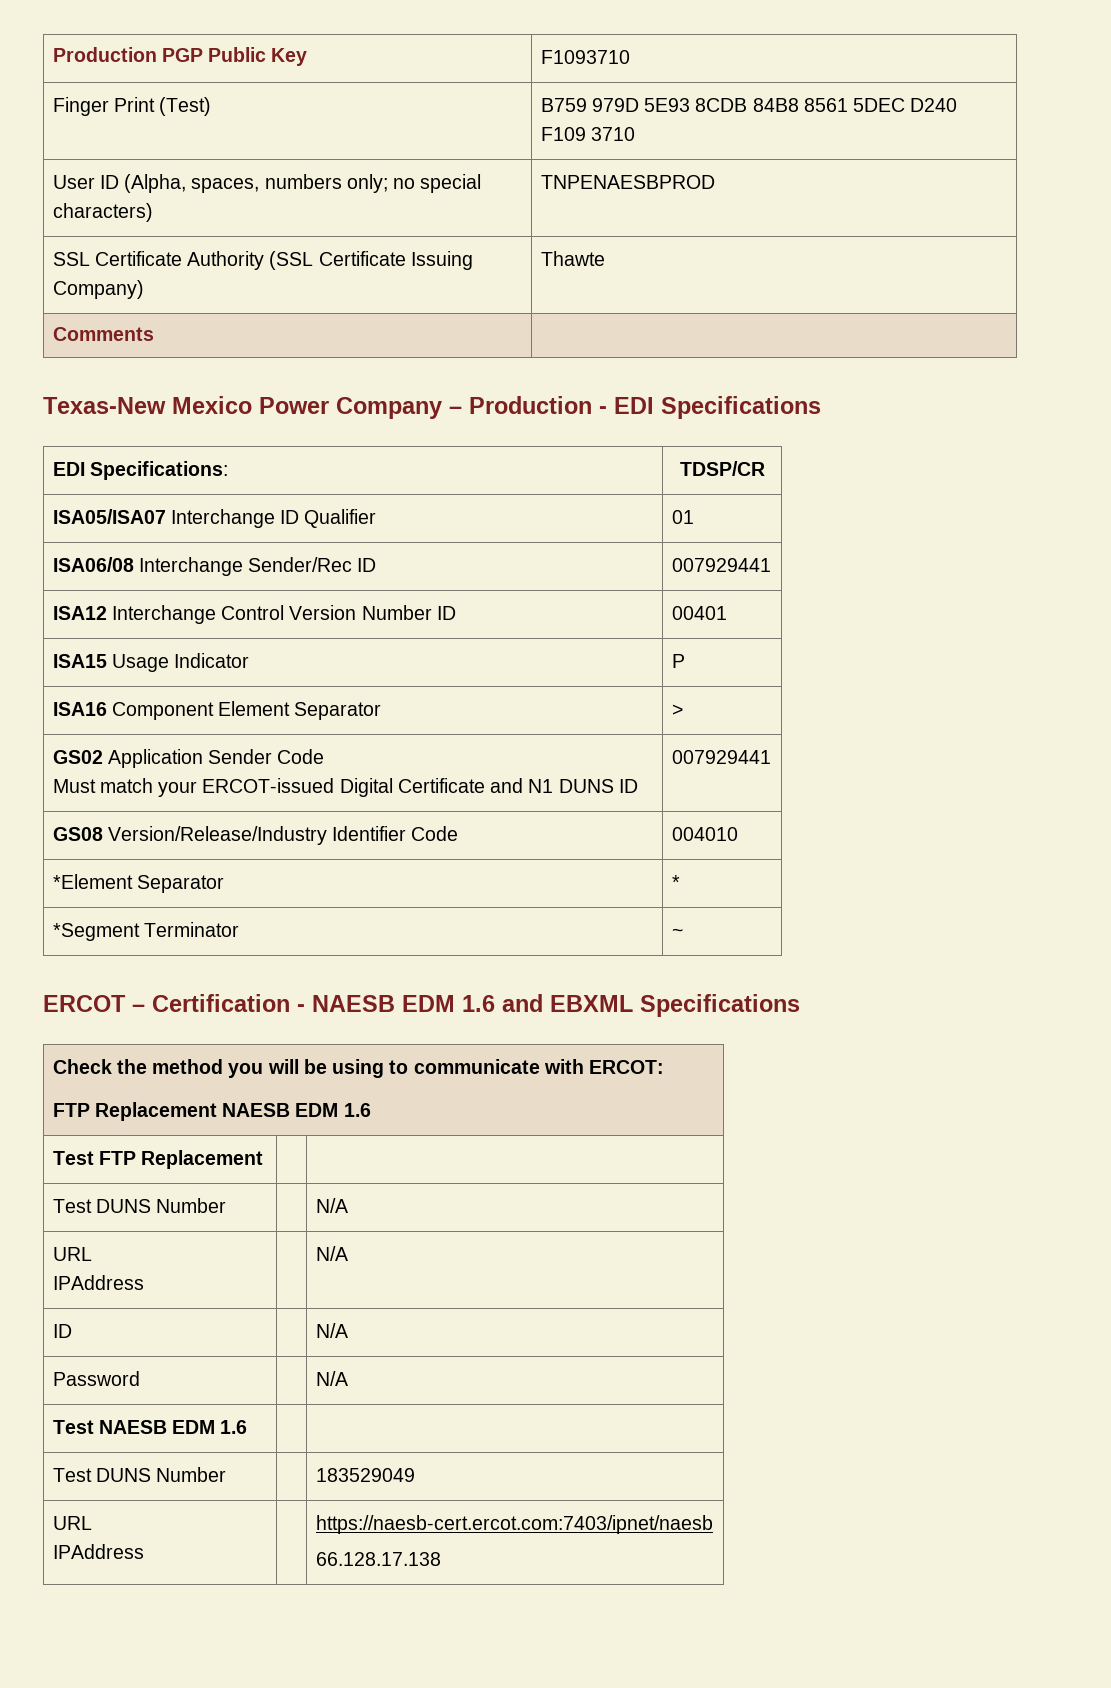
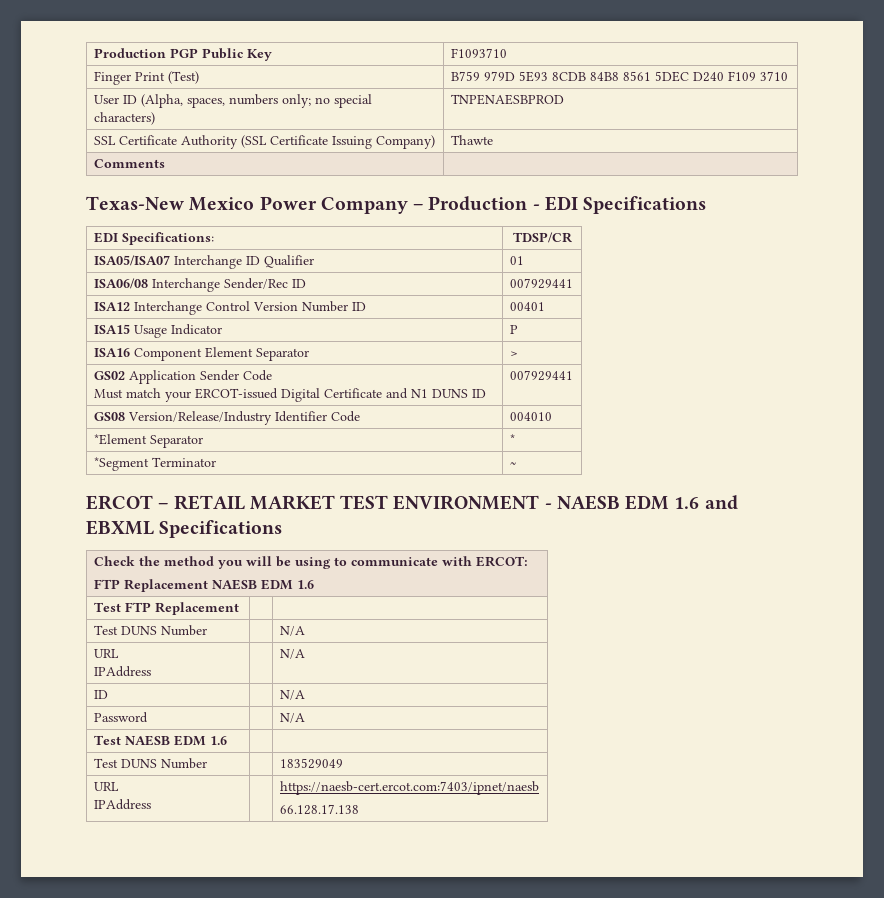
- ERCOT – Certification - NAESB EDM 1.6 and EBXML Specifications
+ ERCOT – RETAIL MARKET TEST ENVIRONMENT - NAESB EDM 1.6 and EBXML Specifications

